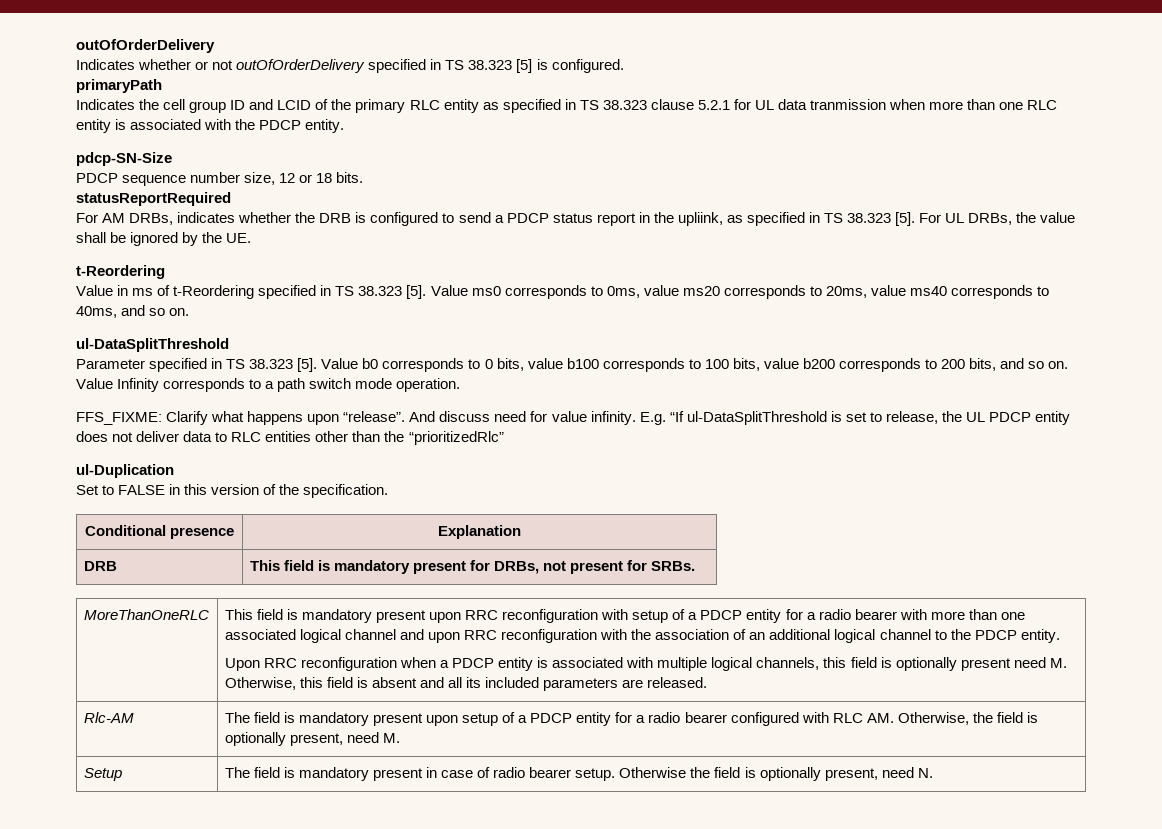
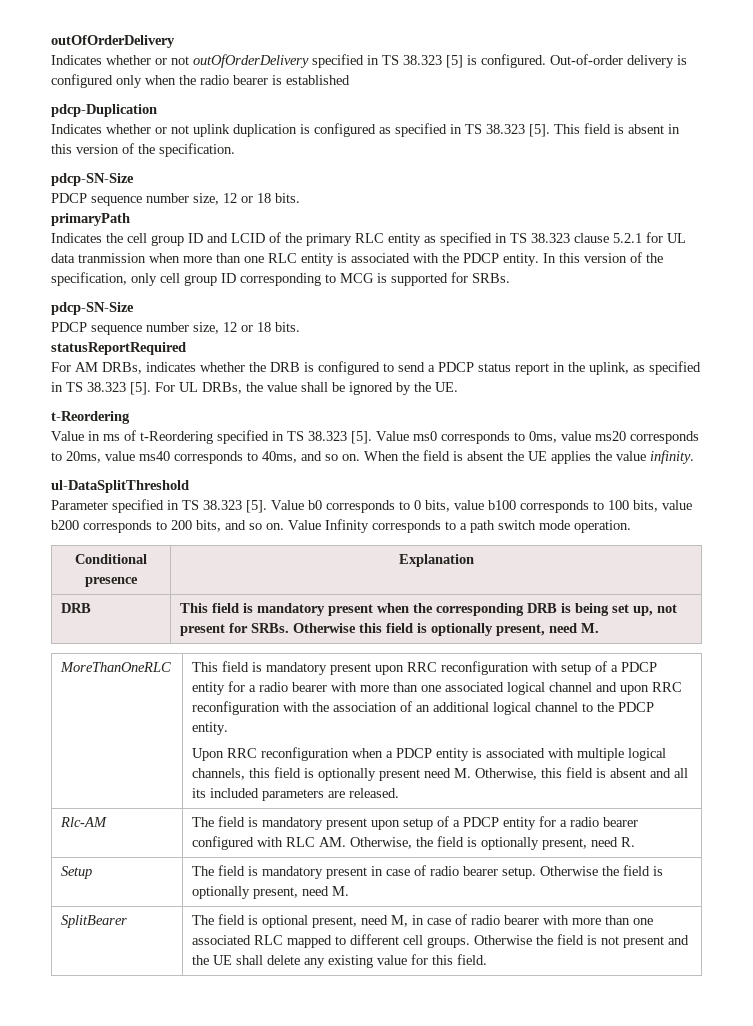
+ Out-of-order delivery is configured only when the radio bearer is established
+ pdcp-Duplication
+ Indicates whether or not uplink duplication is configured as specified in TS 38.323 [5]. This field is absent in this version of the specification.
+ pdcp-SN-Size
+ PDCP sequence number size, 12 or 18 bits.
+ In this version of the specification, only cell group ID corresponding to MCG is supported for SRBs.
- For AM DRBs, indicates whether the DRB is configured to send a PDCP status report in the upliink, as specified in TS 38.323 [5].
+ For AM DRBs, indicates whether the DRB is configured to send a PDCP status report in the uplink, as specified in TS 38.323 [5].
+ When the field is absent the UE applies the value infinity.
- FFS_FIXME: Clarify what happens upon “release”. And discuss need for value infinity. E.g. “If ul-DataSplitThreshold is set to release, the UL PDCP entity does not deliver data to RLC entities other than the “prioritizedRlc”
- ul-Duplication
- Set to FALSE in this version of the specification.
- DRB | This field is mandatory present for DRBs, not present for SRBs.
+ DRB | This field is mandatory present when the corresponding DRB is being set up, not present for SRBs. Otherwise this field is optionally present, need M.
- Rlc-AM | The field is mandatory present upon setup of a PDCP entity for a radio bearer configured with RLC AM. Otherwise, the field is optionally present, need M.
+ Rlc-AM | The field is mandatory present upon setup of a PDCP entity for a radio bearer configured with RLC AM. Otherwise, the field is optionally present, need R.
- Setup | The field is mandatory present in case of radio bearer setup. Otherwise the field is optionally present, need N.
+ Setup | The field is mandatory present in case of radio bearer setup. Otherwise the field is optionally present, need M.
+ SplitBearer | The field is optional present, need M, in case of radio bearer with more than one associated RLC mapped to different cell groups. Otherwise the field is not present and the UE shall delete any existing value for this field.

